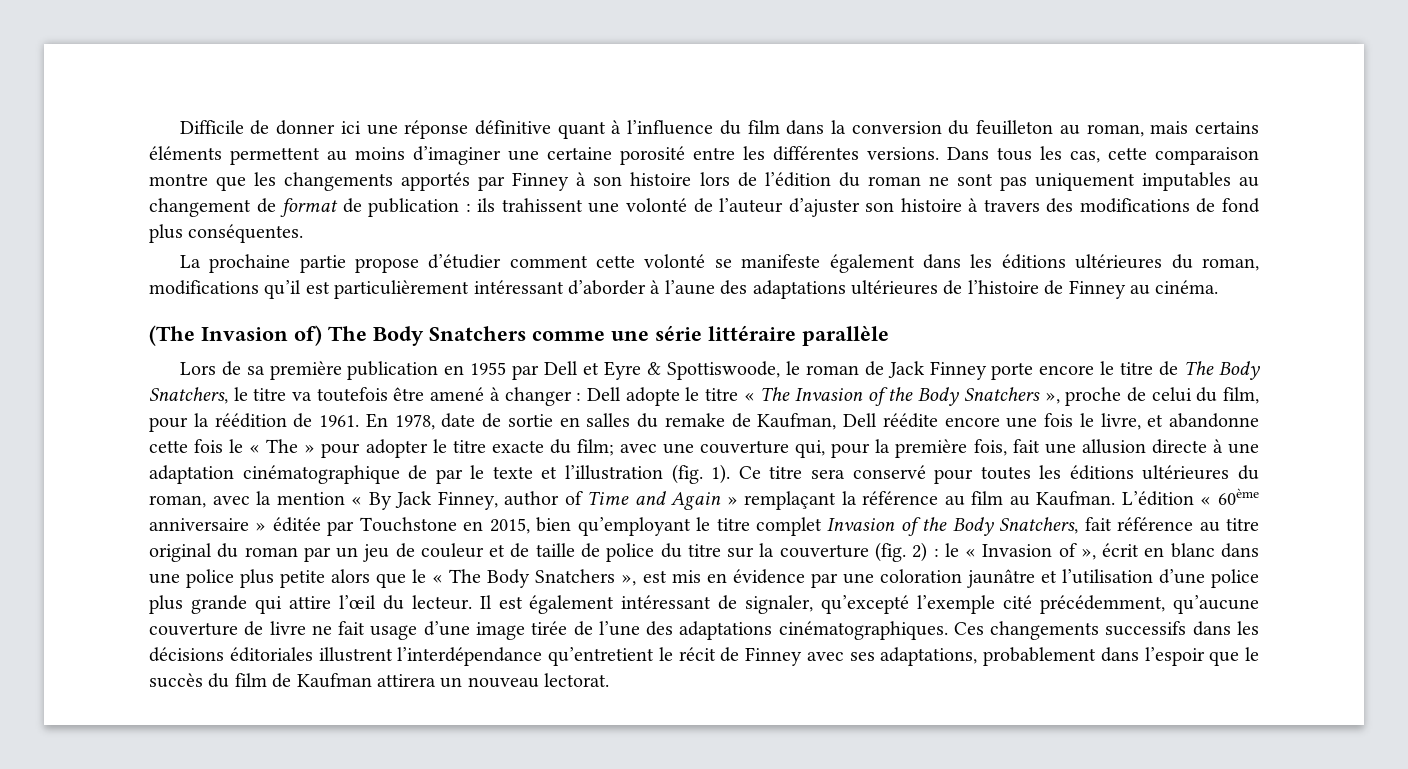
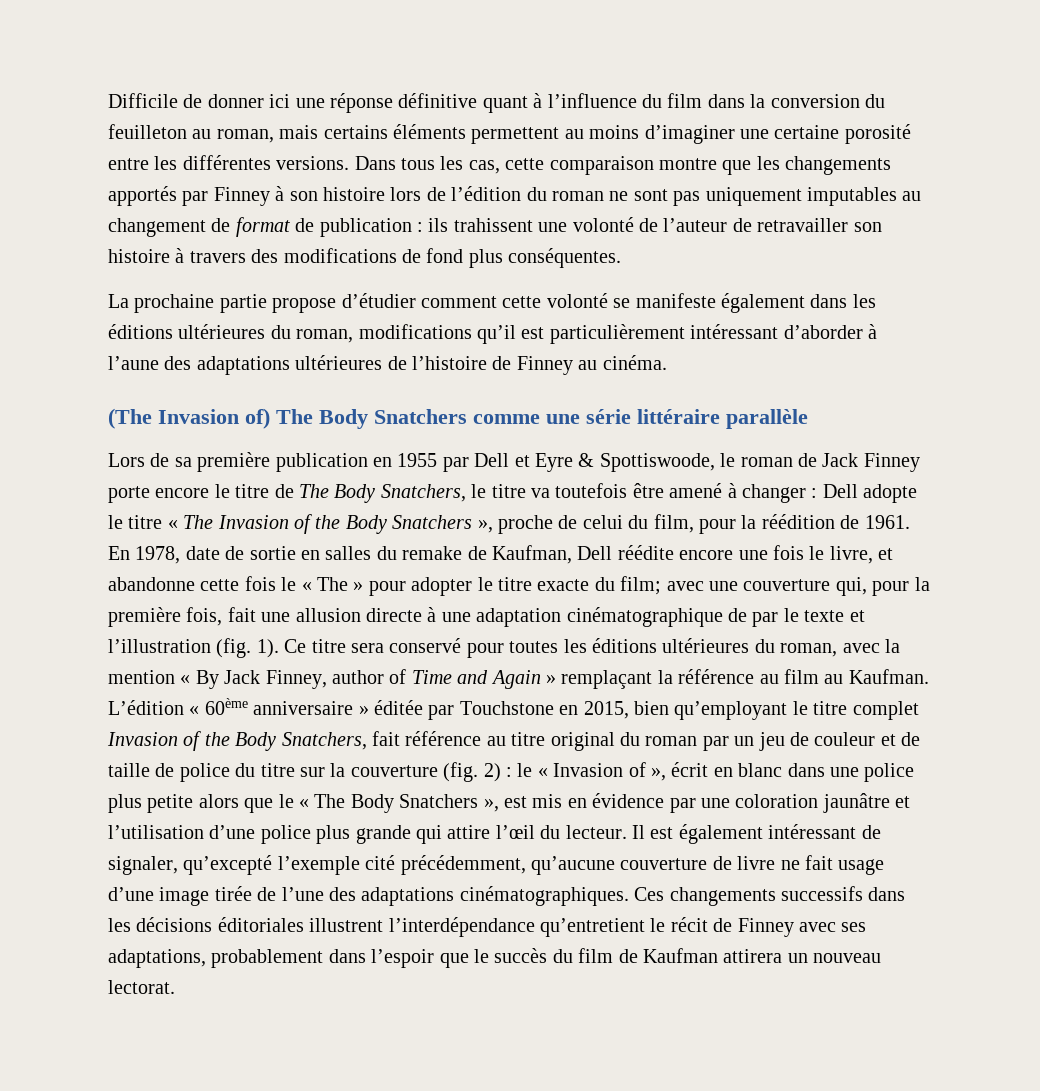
- Dans tous les cas, cette comparaison montre que les changements apportés par Finney à son histoire lors de l’édition du roman ne sont pas uniquement imputables au changement de format de publication : ils trahissent une volonté de l’auteur d’ajuster son histoire à travers des modifications de fond plus conséquentes.
+ Dans tous les cas, cette comparaison montre que les changements apportés par Finney à son histoire lors de l’édition du roman ne sont pas uniquement imputables au changement de format de publication : ils trahissent une volonté de l’auteur de retravailler son histoire à travers des modifications de fond plus conséquentes.

